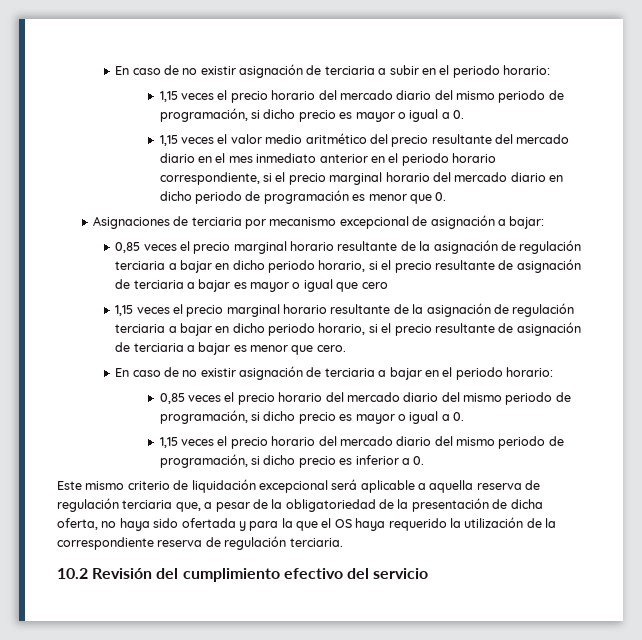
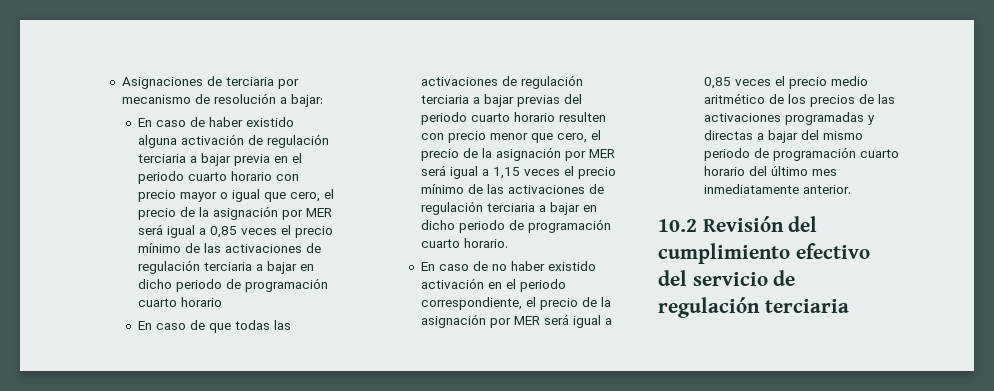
- En caso de no existir asignación de terciaria a subir en el periodo horario:
- 1,15 veces el precio horario del mercado diario del mismo periodo de programación, si dicho precio es mayor o igual a 0.
- 1,15 veces el valor medio aritmético del precio resultante del mercado diario en el mes inmediato anterior en el periodo horario correspondiente, si el precio marginal horario del mercado diario en dicho periodo de programación es menor que 0.
- Asignaciones de terciaria por mecanismo excepcional de asignación a bajar:
+ Asignaciones de terciaria por mecanismo de resolución a bajar:
- 0,85 veces el precio marginal horario resultante de la asignación de regulación terciaria a bajar en dicho periodo horario, si el precio resultante de asignación de terciaria a bajar es mayor o igual que cero
- 1,15 veces el precio marginal horario resultante de la asignación de regulación terciaria a bajar en dicho periodo horario, si el precio resultante de asignación de terciaria a bajar es menor que cero.
- En caso de no existir asignación de terciaria a bajar en el periodo horario:
- 0,85 veces el precio horario del mercado diario del mismo periodo de programación, si dicho precio es mayor o igual a 0.
- 1,15 veces el precio horario del mercado diario del mismo periodo de programación, si dicho precio es inferior a 0.
- Este mismo criterio de liquidación excepcional será aplicable a aquella reserva de regulación terciaria que, a pesar de la obligatoriedad de la presentación de dicha oferta, no haya sido ofertada y para la que el OS haya requerido la utilización de la correspondiente reserva de regulación terciaria.
+ En caso de haber existido alguna activación de regulación terciaria a bajar previa en el periodo cuarto horario con precio mayor o igual que cero, el precio de la asignación por MER será igual a 0,85 veces el precio mínimo de las activaciones de regulación terciaria a bajar en dicho periodo de programación cuarto horario
+ En caso de que todas las activaciones de regulación terciaria a bajar previas del periodo cuarto horario resulten con precio menor que cero, el precio de la asignación por MER será igual a 1,15 veces el precio mínimo de las activaciones de regulación terciaria a bajar en dicho periodo de programación cuarto horario.
+ En caso de no haber existido activación en el periodo correspondiente, el precio de la asignación por MER será igual a 0,85 veces el precio medio aritmético de los precios de las activaciones programadas y directas a bajar del mismo periodo de programación cuarto horario del último mes inmediatamente anterior.
- 10.2 Revisión del cumplimiento efectivo del servicio
+ 10.2 Revisión del cumplimiento efectivo del servicio de regulación terciaria

